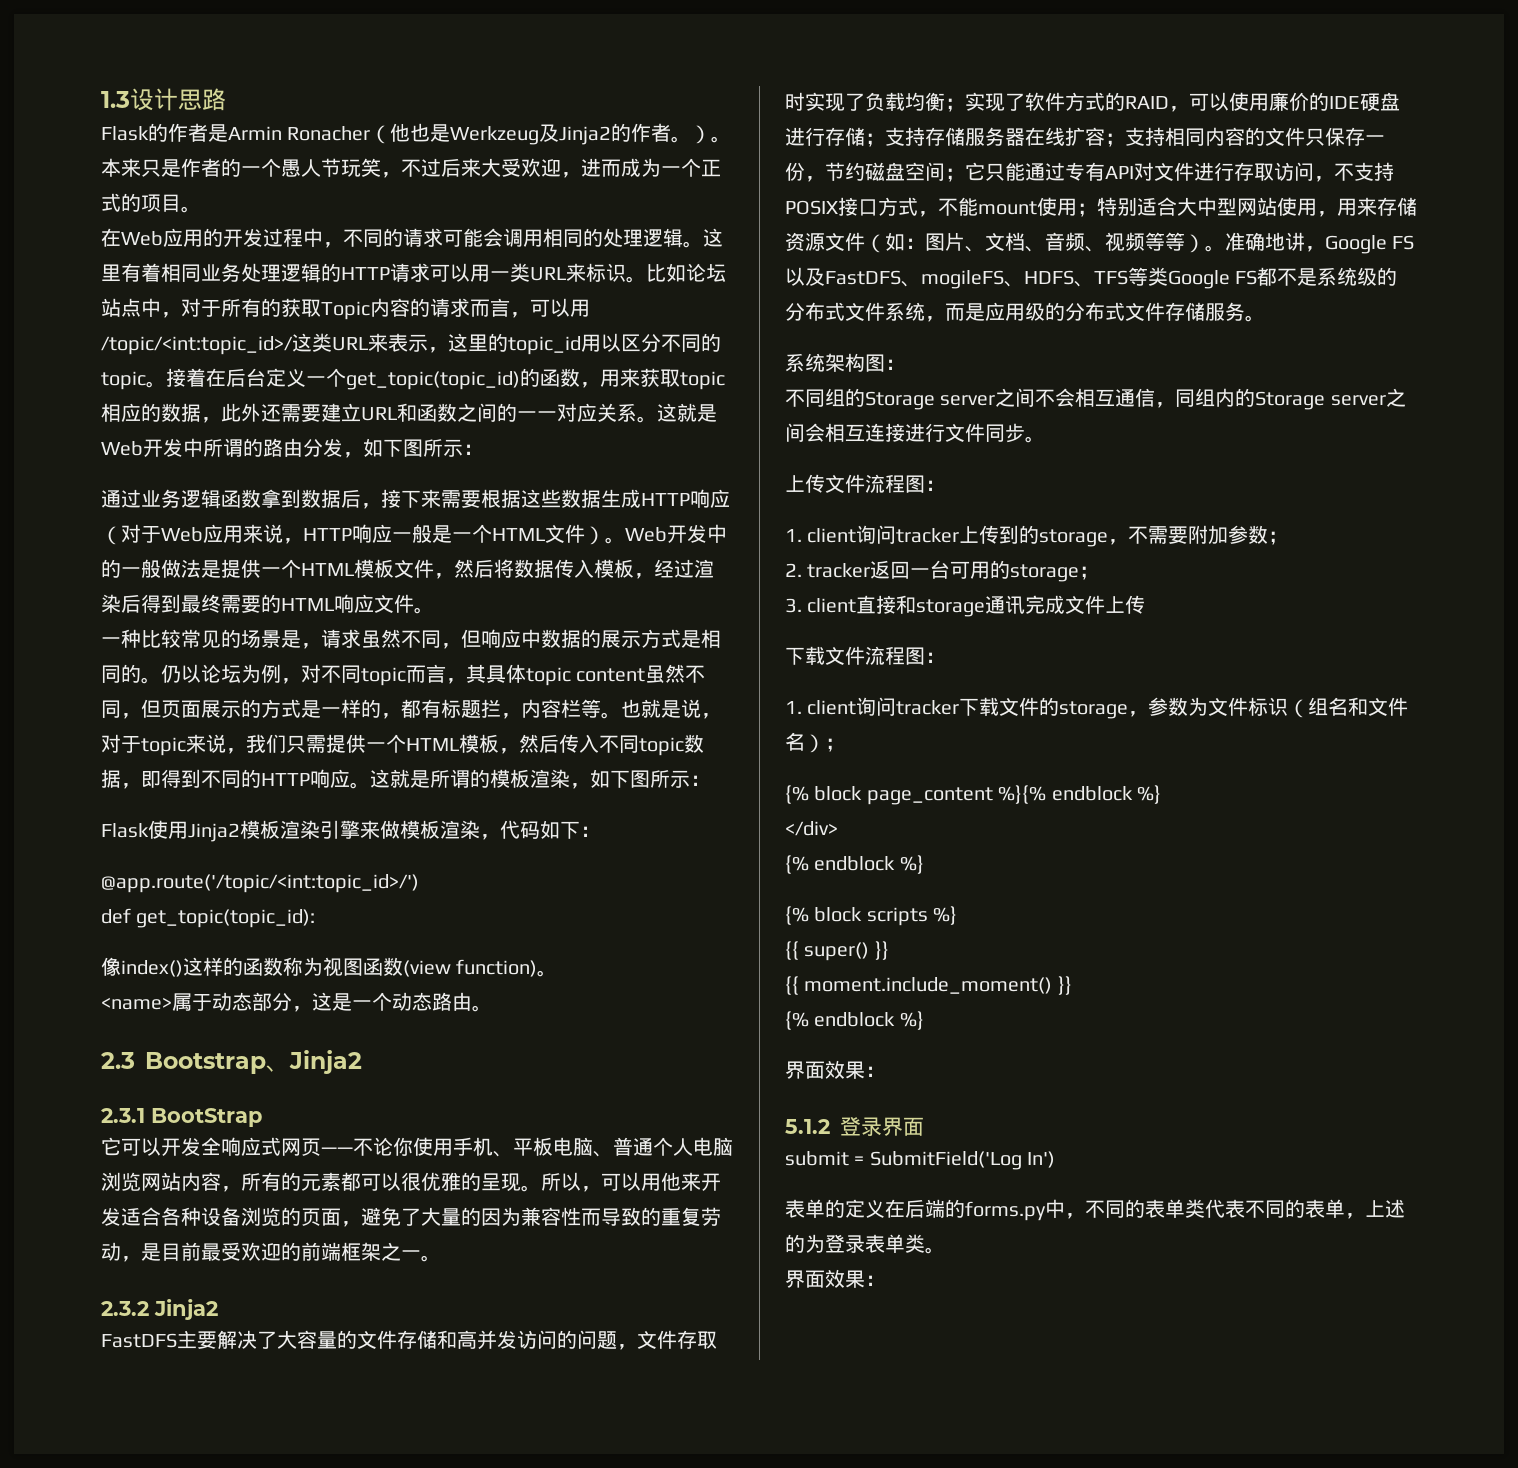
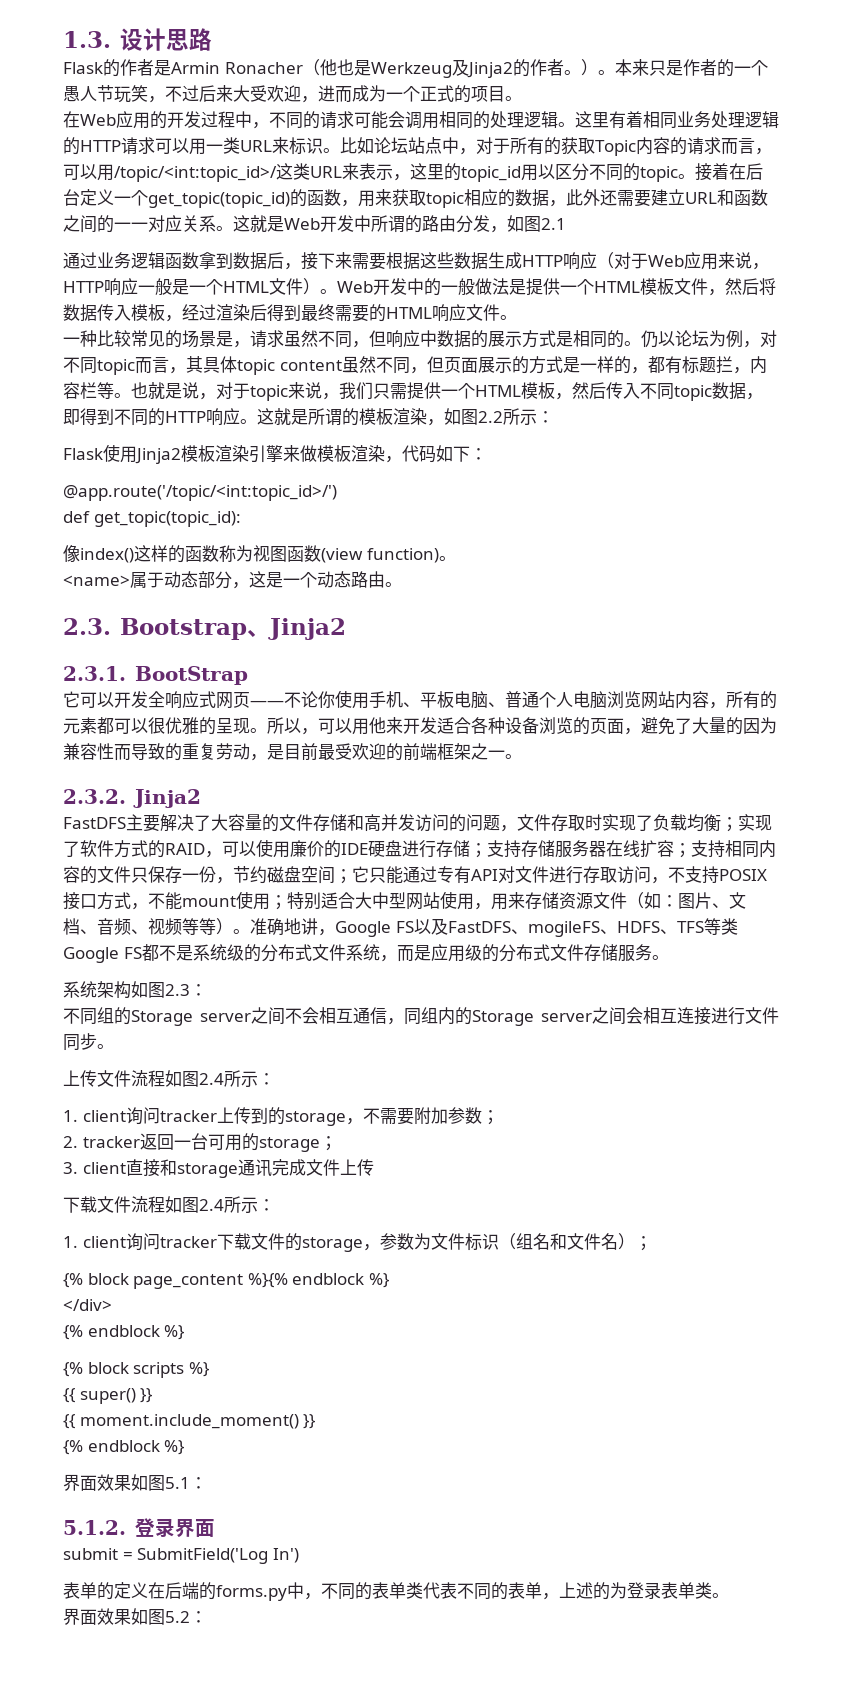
- 1.3设计思路
+ 1.3.设计思路
- 这就是Web开发中所谓的路由分发，如下图所示：
+ 这就是Web开发中所谓的路由分发，如图2.1
- 这就是所谓的模板渲染，如下图所示：
+ 这就是所谓的模板渲染，如图2.2所示：
- 2.3 Bootstrap、Jinja2
+ 2.3. Bootstrap、Jinja2
- 2.3.1 BootStrap
+ 2.3.1. BootStrap
- 2.3.2 Jinja2
+ 2.3.2. Jinja2
- 系统架构图：
+ 系统架构如图2.3：
- 上传文件流程图：
+ 上传文件流程如图2.4所示：
- 下载文件流程图：
+ 下载文件流程如图2.4所示：
  {{ moment.include_moment() }}
  {% endblock %}
- 界面效果：
- 5.1.2登录界面
+ 界面效果如图5.1：
+ 5.1.2.登录界面
  表单的定义在后端的forms.py中，不同的表单类代表不同的表单，上述的为登录表单类。
- 界面效果：
+ 界面效果如图5.2：

